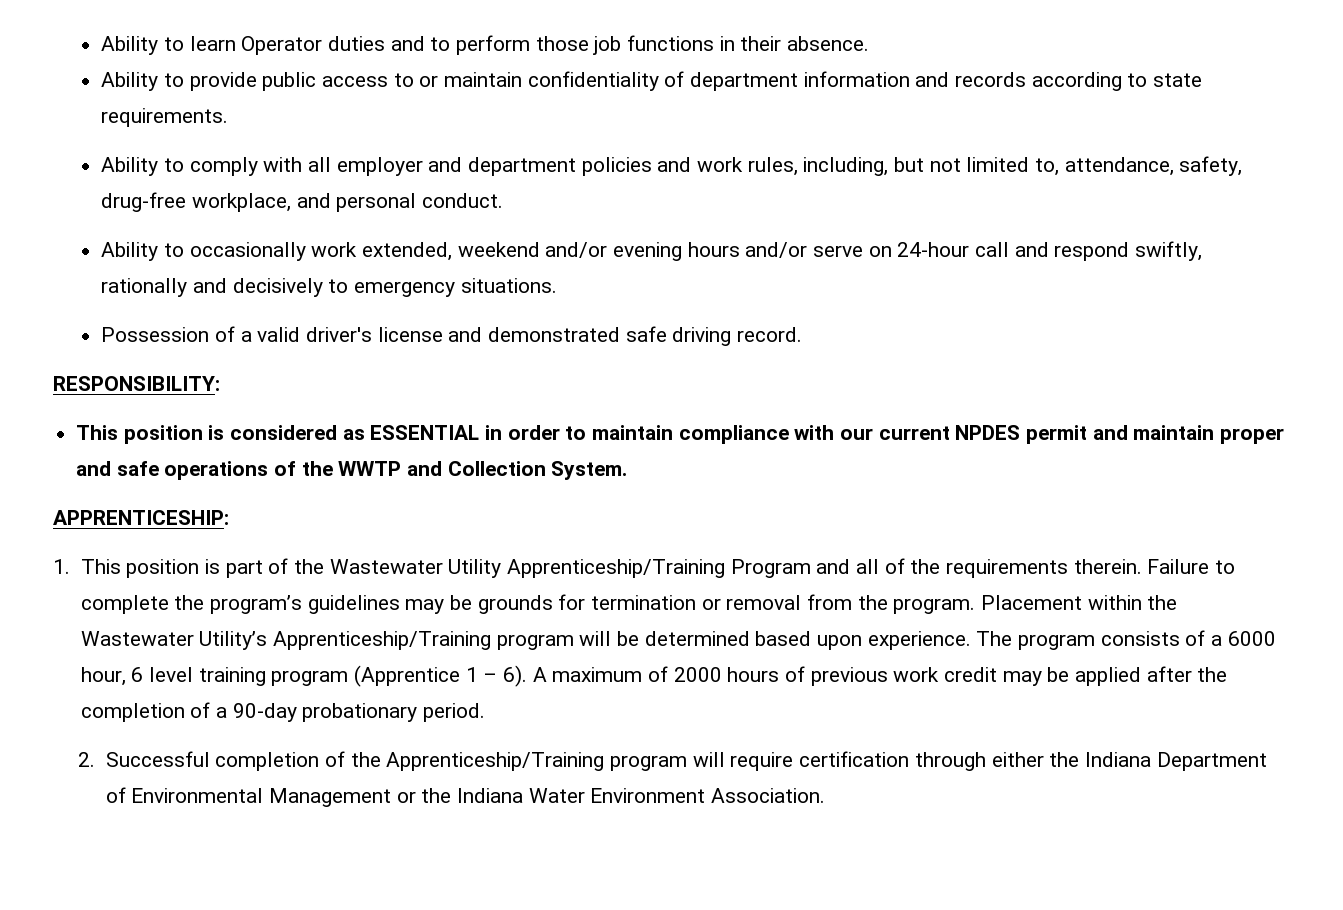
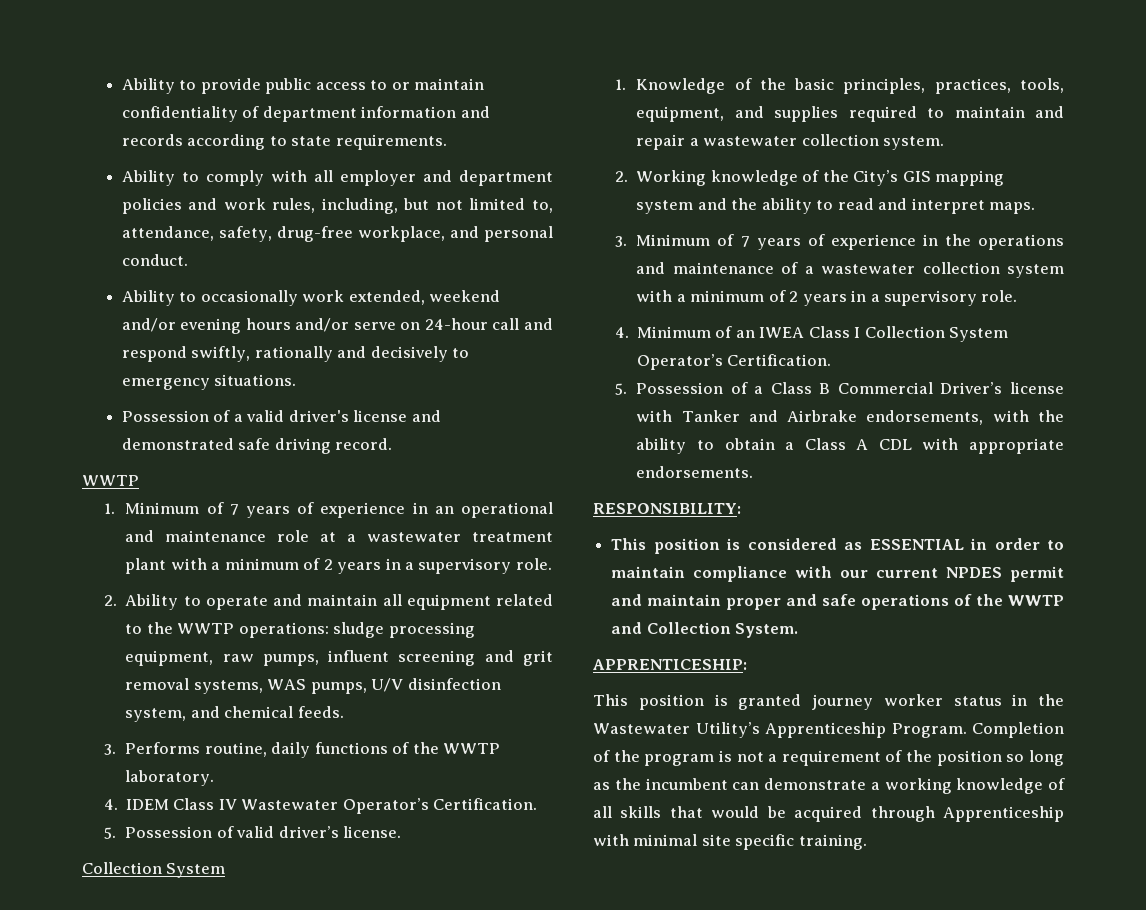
- Ability to learn Operator duties and to perform those job functions in their absence.
  Possession of a valid driver's license and demonstrated safe driving record.
+ WWTP
+ 1. Minimum of 7 years of experience in an operational and maintenance role at a wastewater treatment plant with a minimum of 2 years in a supervisory role.
+ 2. Ability to operate and maintain all equipment related to the WWTP operations: sludge processing equipment, raw pumps, influent screening and grit removal systems, WAS pumps, U/V disinfection system, and chemical feeds.
+ 3. Performs routine, daily functions of the WWTP laboratory.
+ 4. IDEM Class IV Wastewater Operator’s Certification.
+ 5. Possession of valid driver’s license.
+ Collection System
+ 1. Knowledge of the basic principles, practices, tools, equipment, and supplies required to maintain and repair a wastewater collection system.
+ 2. Working knowledge of the City’s GIS mapping system and the ability to read and interpret maps.
+ 3. Minimum of 7 years of experience in the operations and maintenance of a wastewater collection system with a minimum of 2 years in a supervisory role.
+ 4. Minimum of an IWEA Class I Collection System Operator’s Certification.
+ 5. Possession of a Class B Commercial Driver’s license with Tanker and Airbrake endorsements, with the ability to obtain a Class A CDL with appropriate endorsements.
- 1. This position is part of the Wastewater Utility Apprenticeship/Training Program and all of the requirements therein. Failure to complete the program’s guidelines may be grounds for termination or removal from the program. Placement within the Wastewater Utility’s Apprenticeship/Training program will be determined based upon experience. The program consists of a 6000 hour, 6 level training program (Apprentice 1 – 6). A maximum of 2000 hours of previous work credit may be applied after the completion of a 90-day probationary period.
- 2. Successful completion of the Apprenticeship/Training program will require certification through either the Indiana Department of Environmental Management or the Indiana Water Environment Association.
+ This position is granted journey worker status in the Wastewater Utility’s Apprenticeship Program. Completion of the program is not a requirement of the position so long as the incumbent can demonstrate a working knowledge of all skills that would be acquired through Apprenticeship with minimal site specific training.

